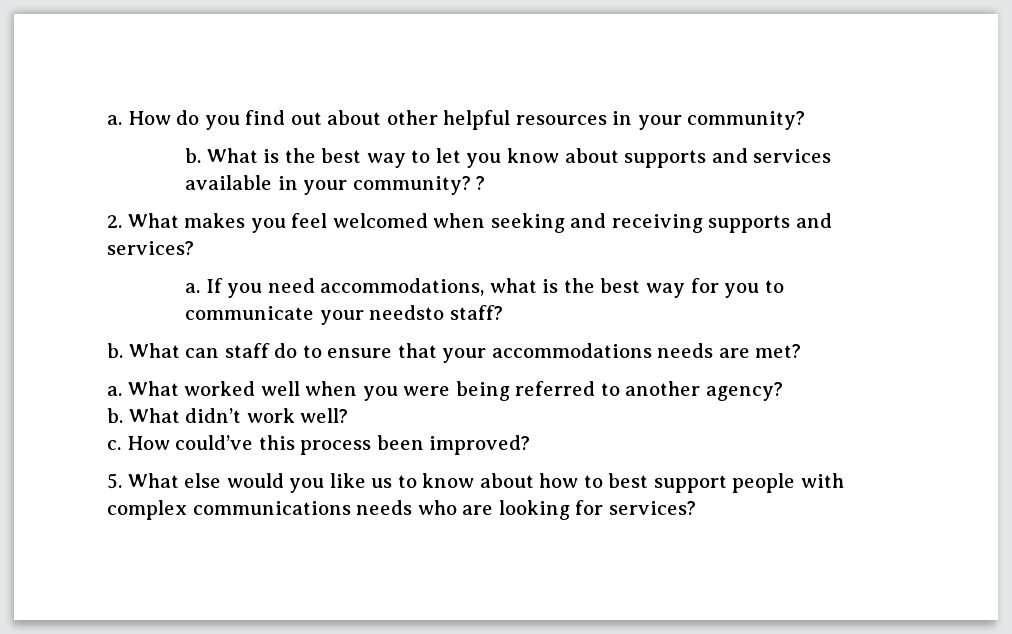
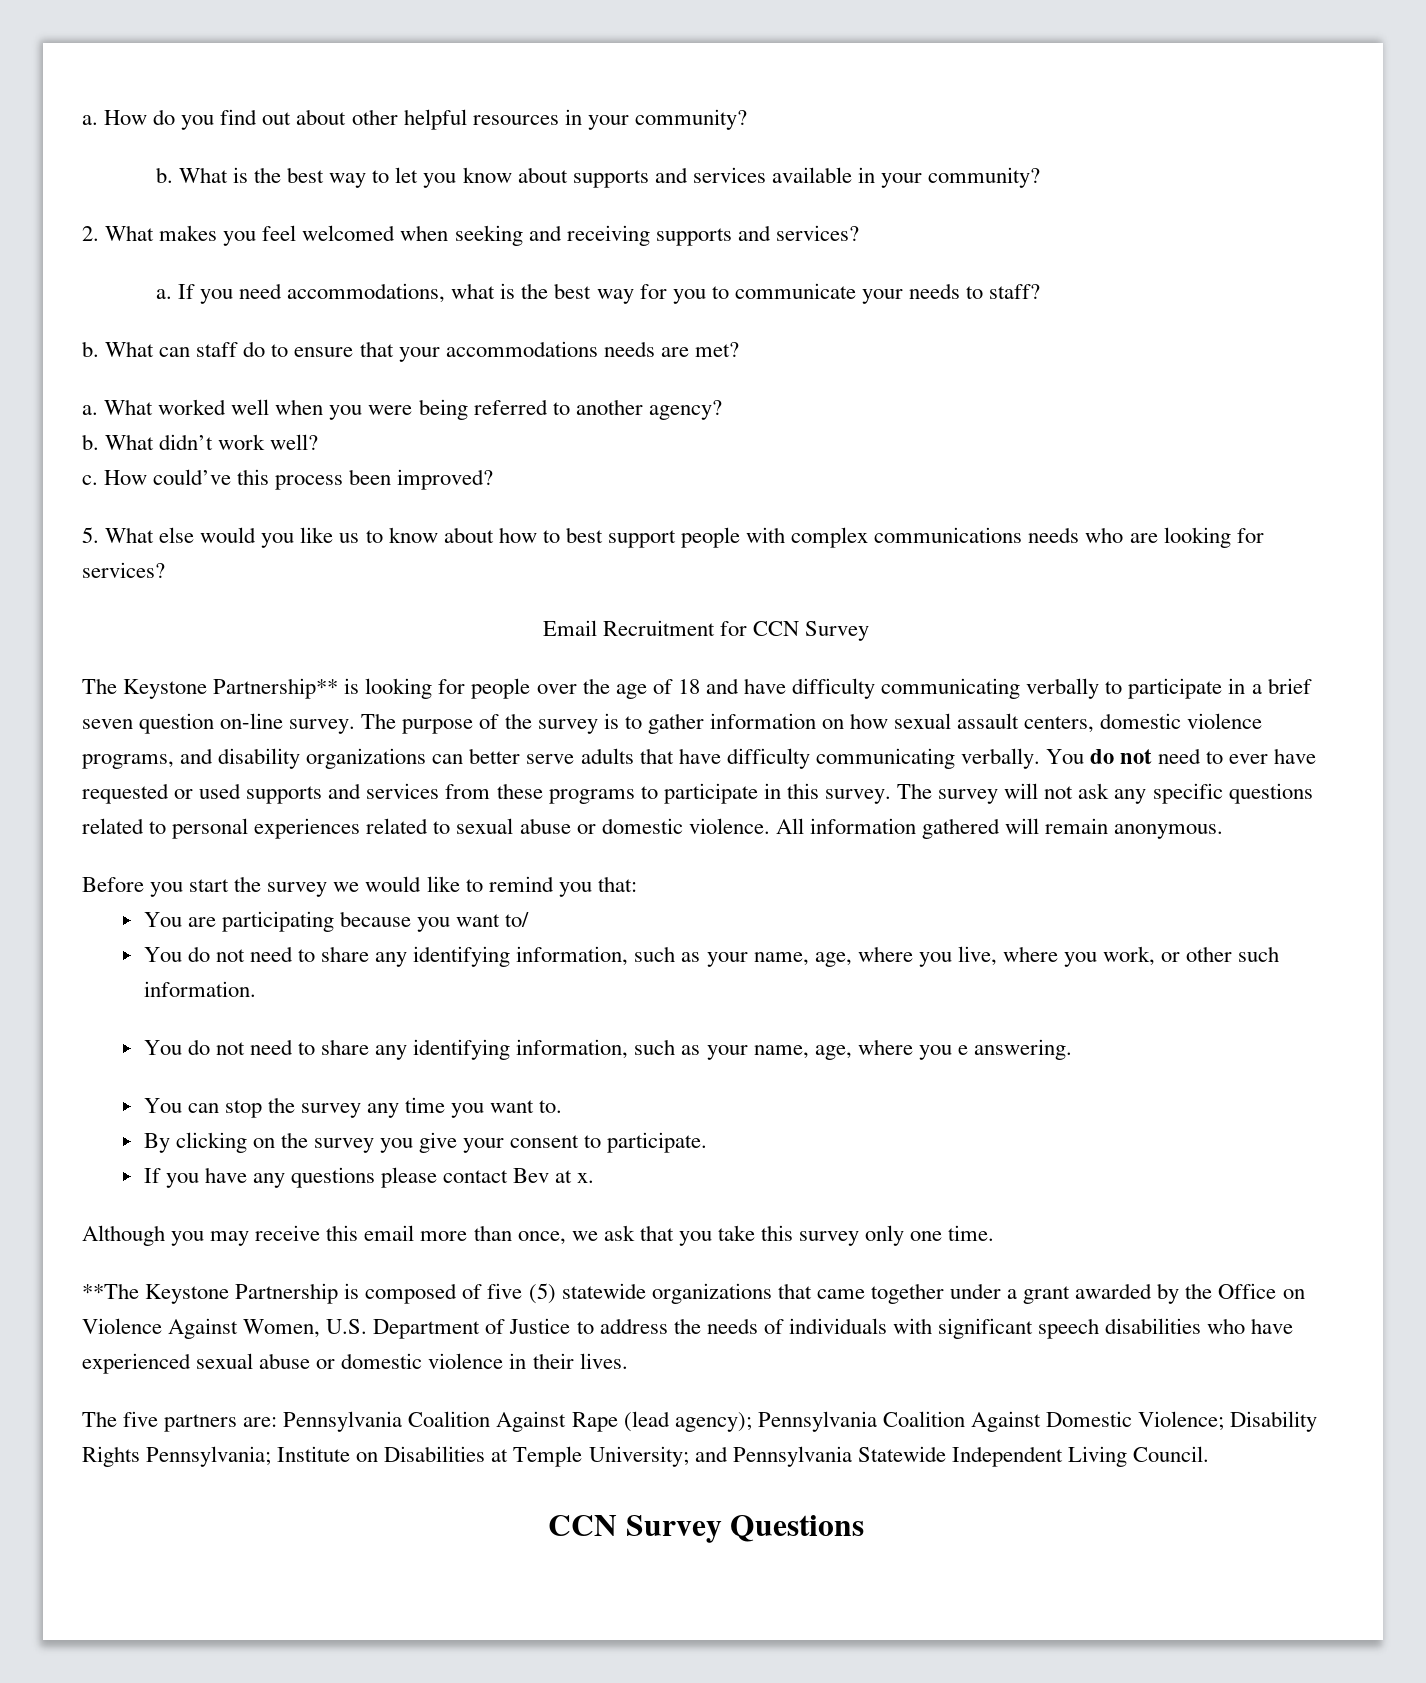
- ?
- If you need accommodations, what is the best way for you to communicate your needsto staff?
+ If you need accommodations, what is the best way for you to communicate your needs to staff?
+ Email Recruitment for CCN Survey
+ The Keystone Partnership** is looking for people over the age of 18 and have difficulty communicating verbally to participate in a brief seven question on-line survey. The purpose of the survey is to gather information on how sexual assault centers, domestic violence programs, and disability organizations can better serve adults that have difficulty communicating verbally. You do not need to ever have requested or used supports and services from these programs to participate in this survey. The survey will not ask any specific questions related to personal experiences related to sexual abuse or domestic violence. All information gathered will remain anonymous.
+ Before you start the survey we would like to remind you that:
+ You are participating because you want to/
+ You do not need to share any identifying information, such as your name, age, where you live, where you work, or other such information.
+ You do not need to share any identifying information, such as your name, age, where you e answering.
+ You can stop the survey any time you want to.
+ By clicking on the survey you give your consent to participate.
+ If you have any questions please contact Bev at x.
+ Although you may receive this email more than once, we ask that you take this survey only one time.
+ **The Keystone Partnership is composed of five (5) statewide organizations that came together under a grant awarded by the Office on Violence Against Women, U.S. Department of Justice to address the needs of individuals with significant speech disabilities who have experienced sexual abuse or domestic violence in their lives.
+ The five partners are: Pennsylvania Coalition Against Rape (lead agency); Pennsylvania Coalition Against Domestic Violence; Disability Rights Pennsylvania; Institute on Disabilities at Temple University; and Pennsylvania Statewide Independent Living Council.
+ CCN Survey Questions

